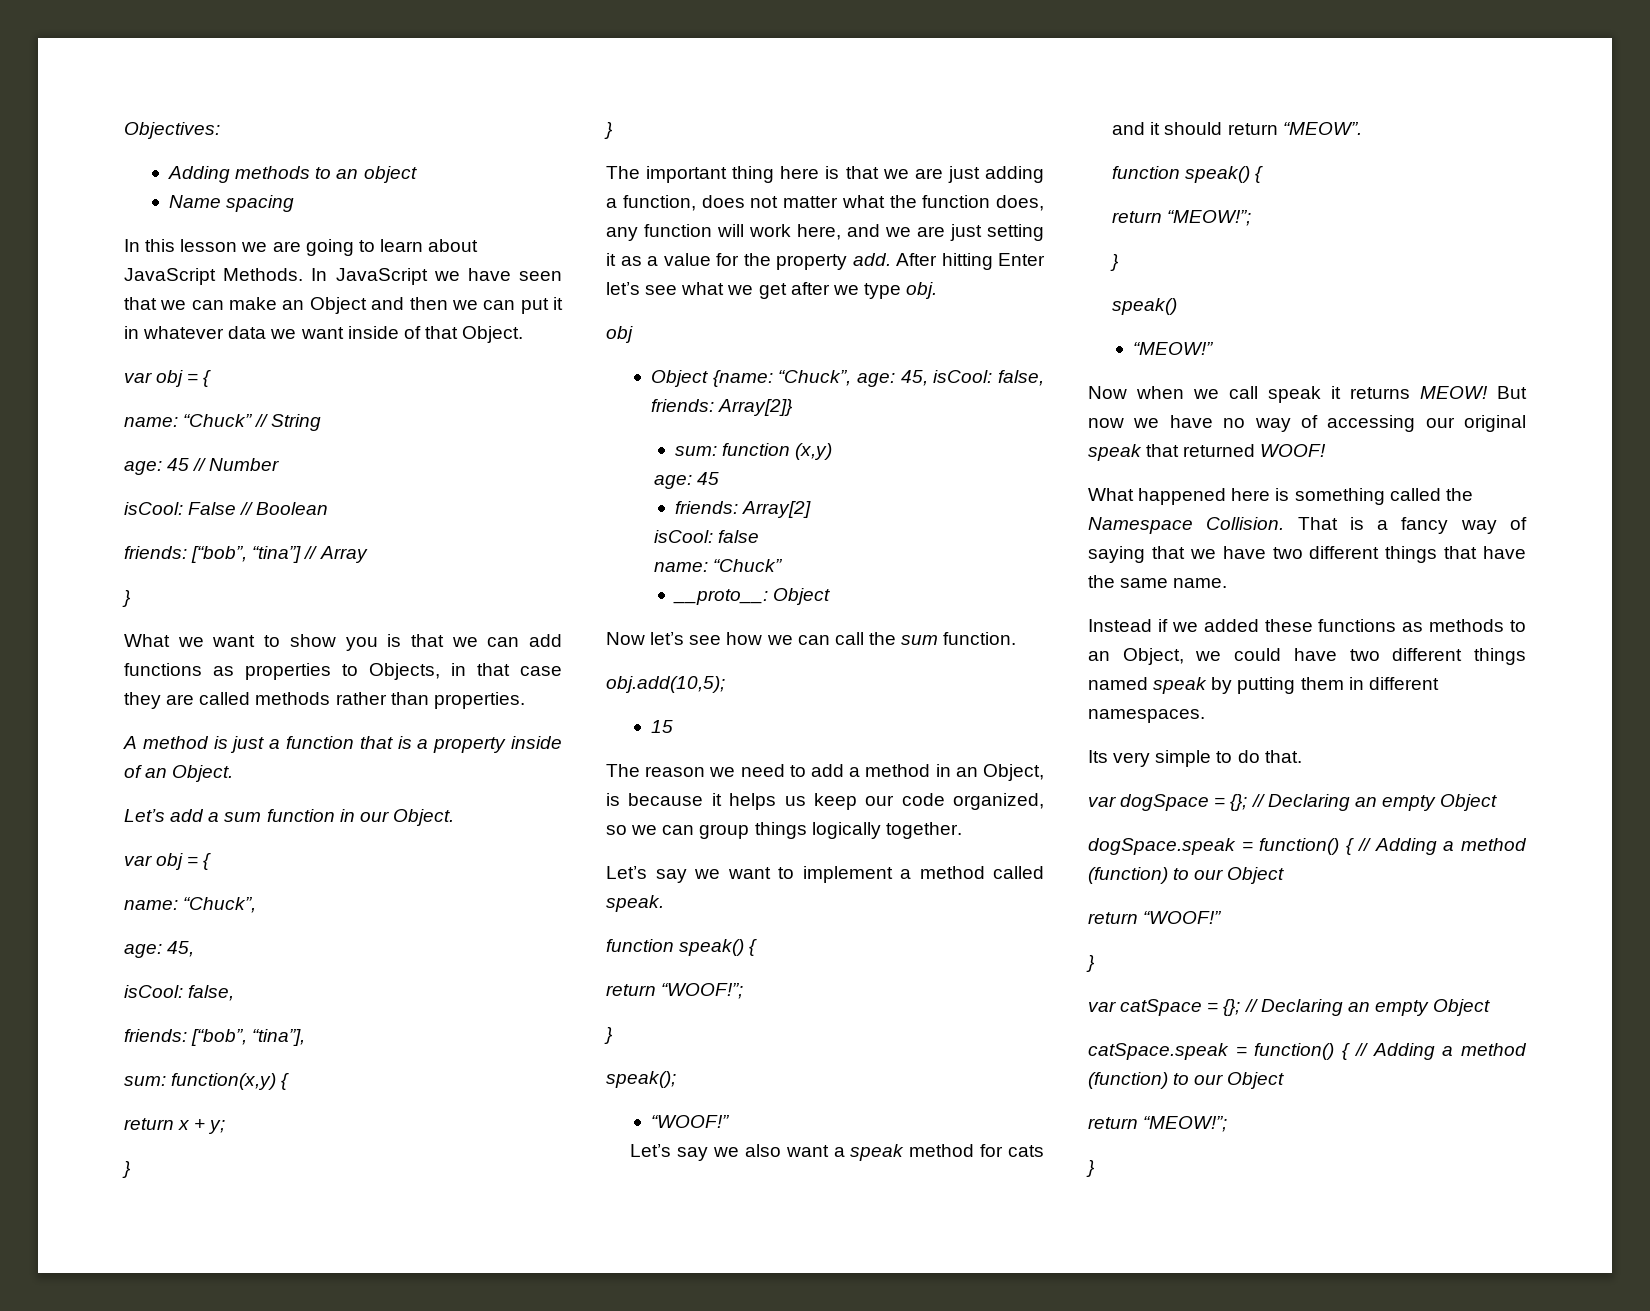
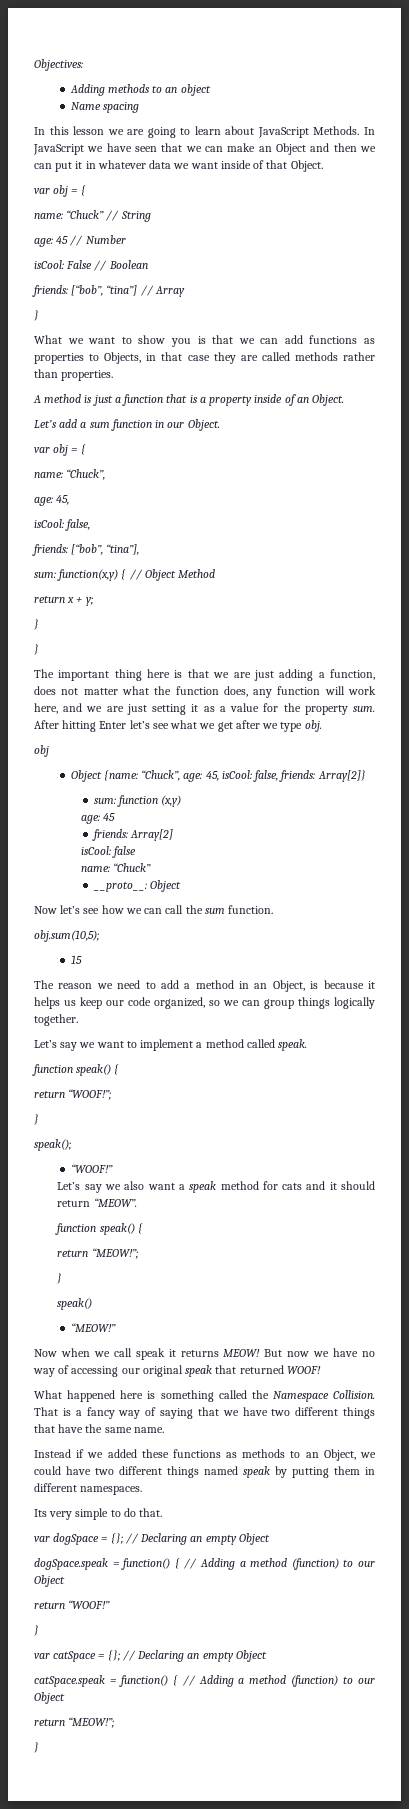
- sum: function(x,y) {
+ sum: function(x,y) { // Object Method
- The important thing here is that we are just adding a function, does not matter what the function does, any function will work here, and we are just setting it as a value for the property add.
+ The important thing here is that we are just adding a function, does not matter what the function does, any function will work here, and we are just setting it as a value for the property sum.
- obj.add(10,5);
+ obj.sum(10,5);

